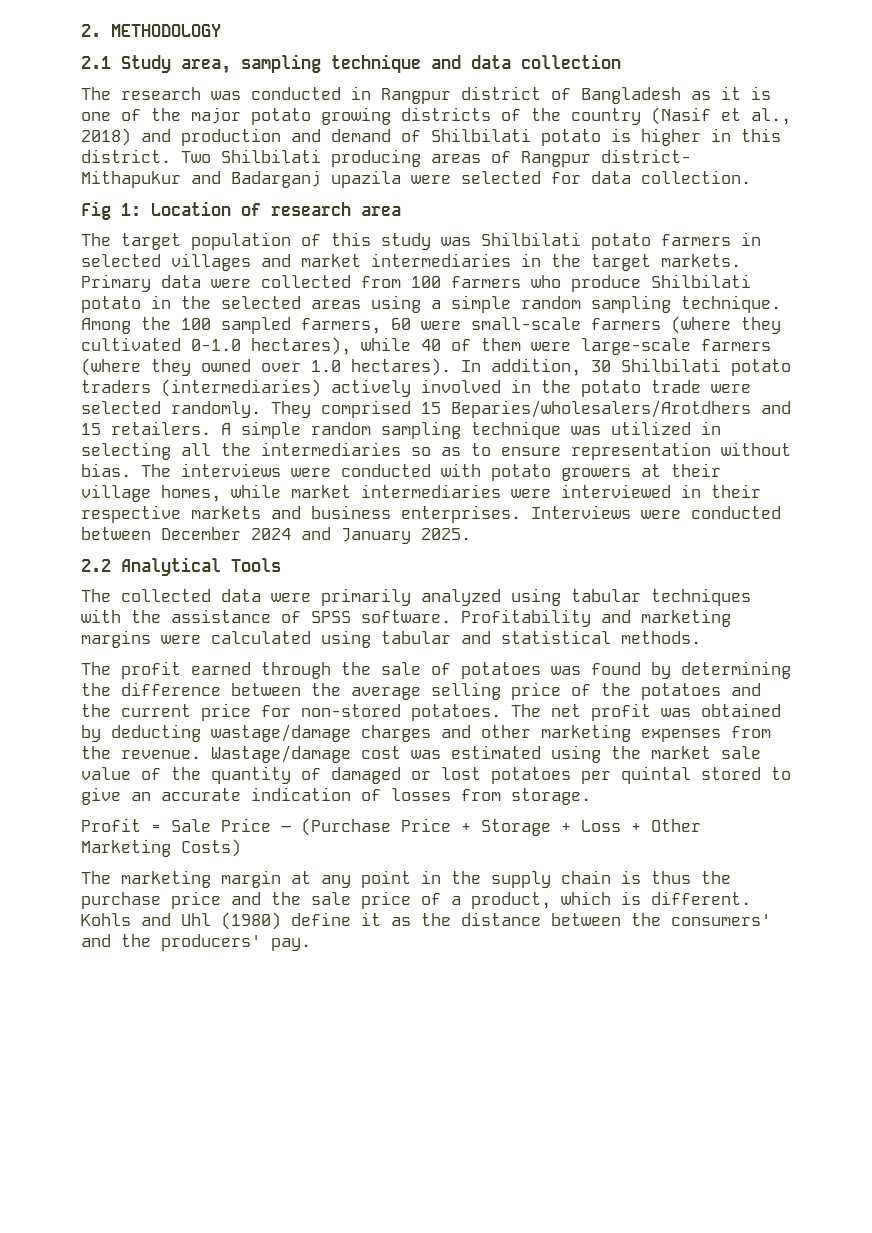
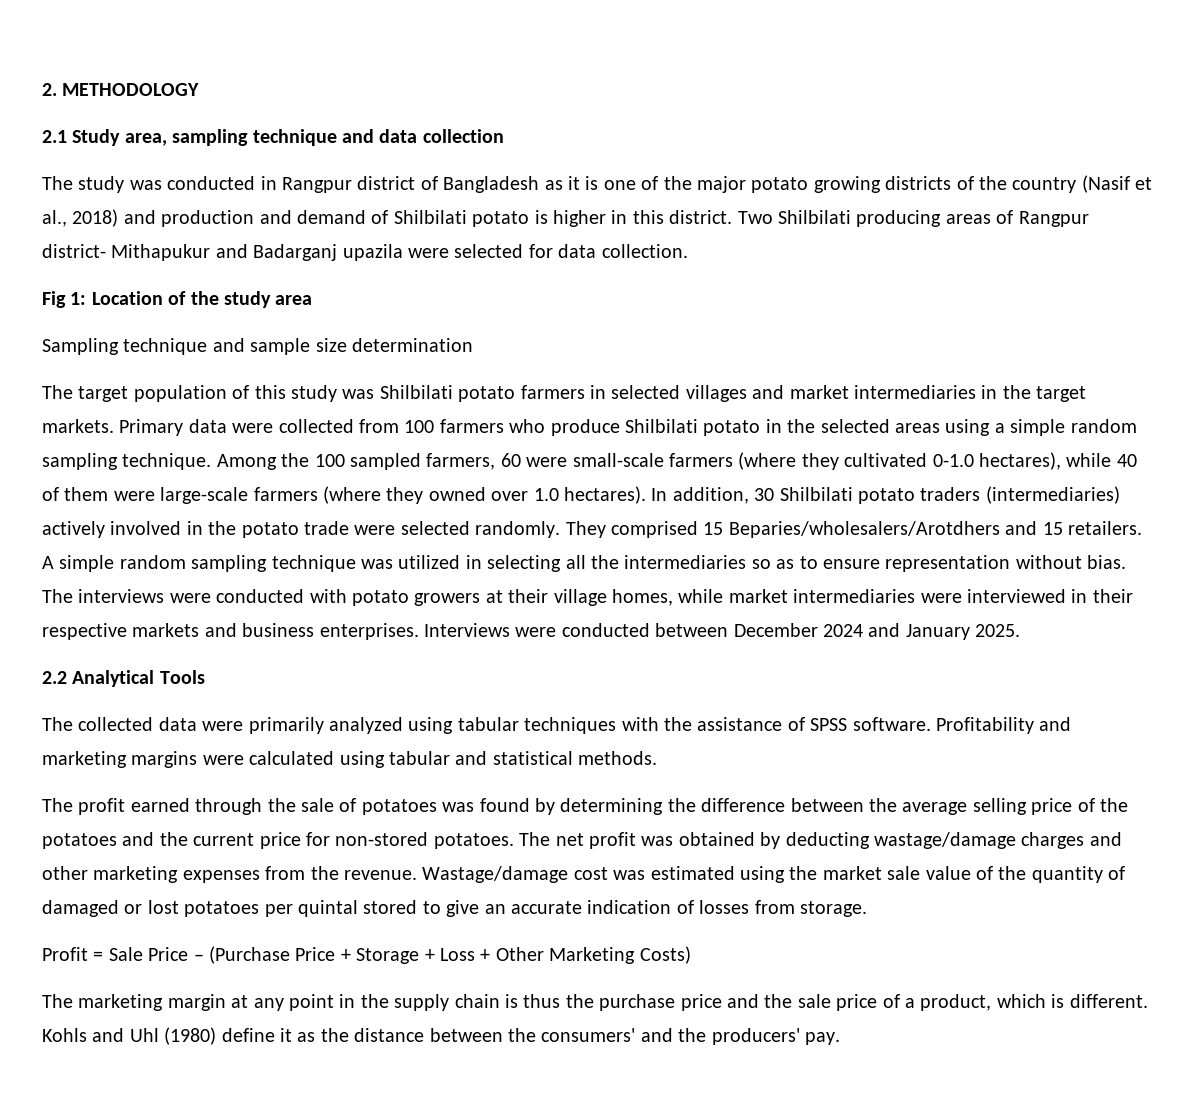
- The research was conducted in Rangpur district of Bangladesh as it is one of the major potato growing districts of the country (Nasif et al., 2018) and production and demand of Shilbilati potato is higher in this district.
+ The study was conducted in Rangpur district of Bangladesh as it is one of the major potato growing districts of the country (Nasif et al., 2018) and production and demand of Shilbilati potato is higher in this district.
- Fig 1: Location of research area
+ Fig 1: Location of the study area
+ Sampling technique and sample size determination

